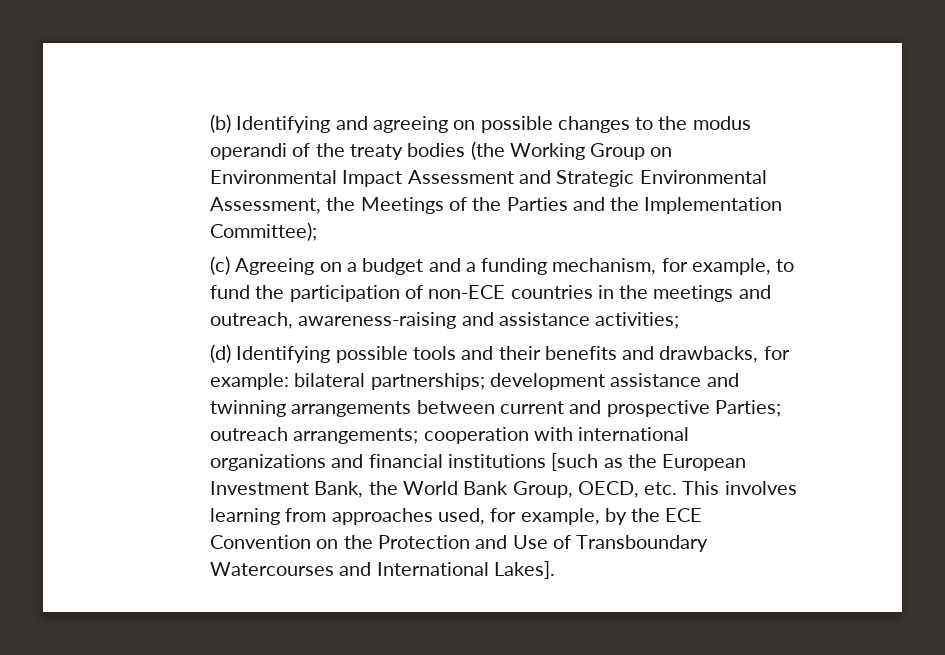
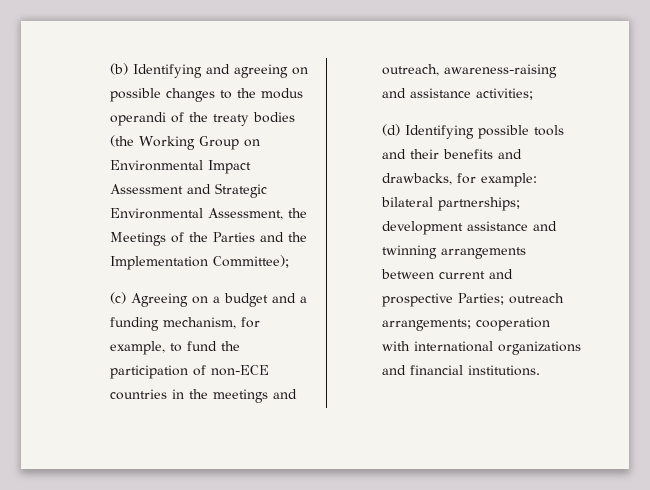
- (d) Identifying possible tools and their benefits and drawbacks, for example: bilateral partnerships; development assistance and twinning arrangements between current and prospective Parties; outreach arrangements; cooperation with international organizations and financial institutions [such as the European Investment Bank, the World Bank Group, OECD, etc. This involves learning from approaches used, for example, by the ECE Convention on the Protection and Use of Transboundary Watercourses and International Lakes].
+ (d) Identifying possible tools and their benefits and drawbacks, for example: bilateral partnerships; development assistance and twinning arrangements between current and prospective Parties; outreach arrangements; cooperation with international organizations and financial institutions.

